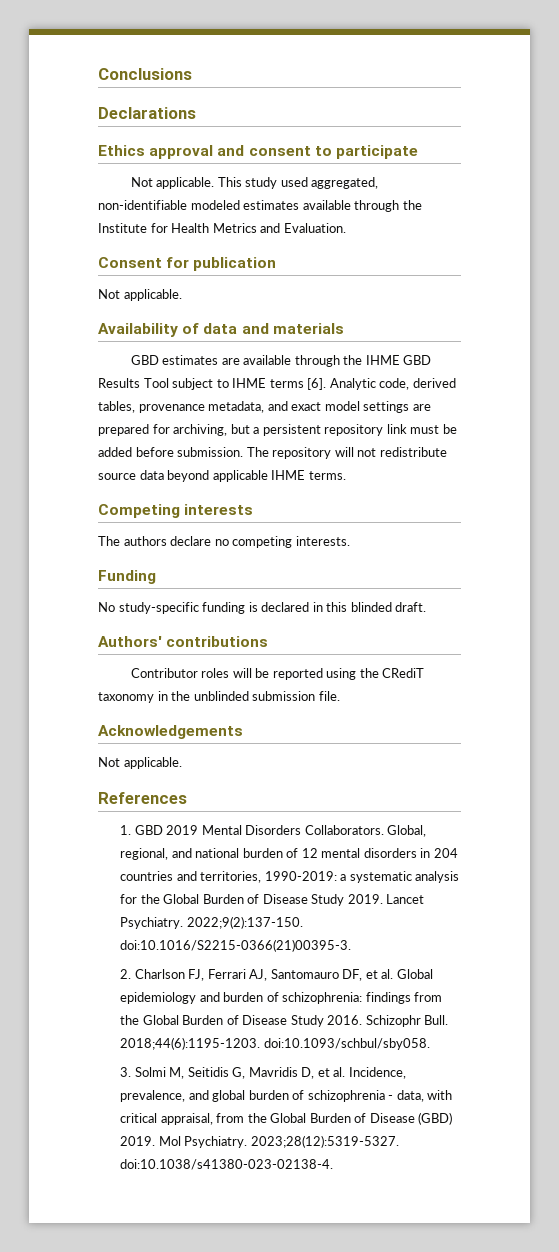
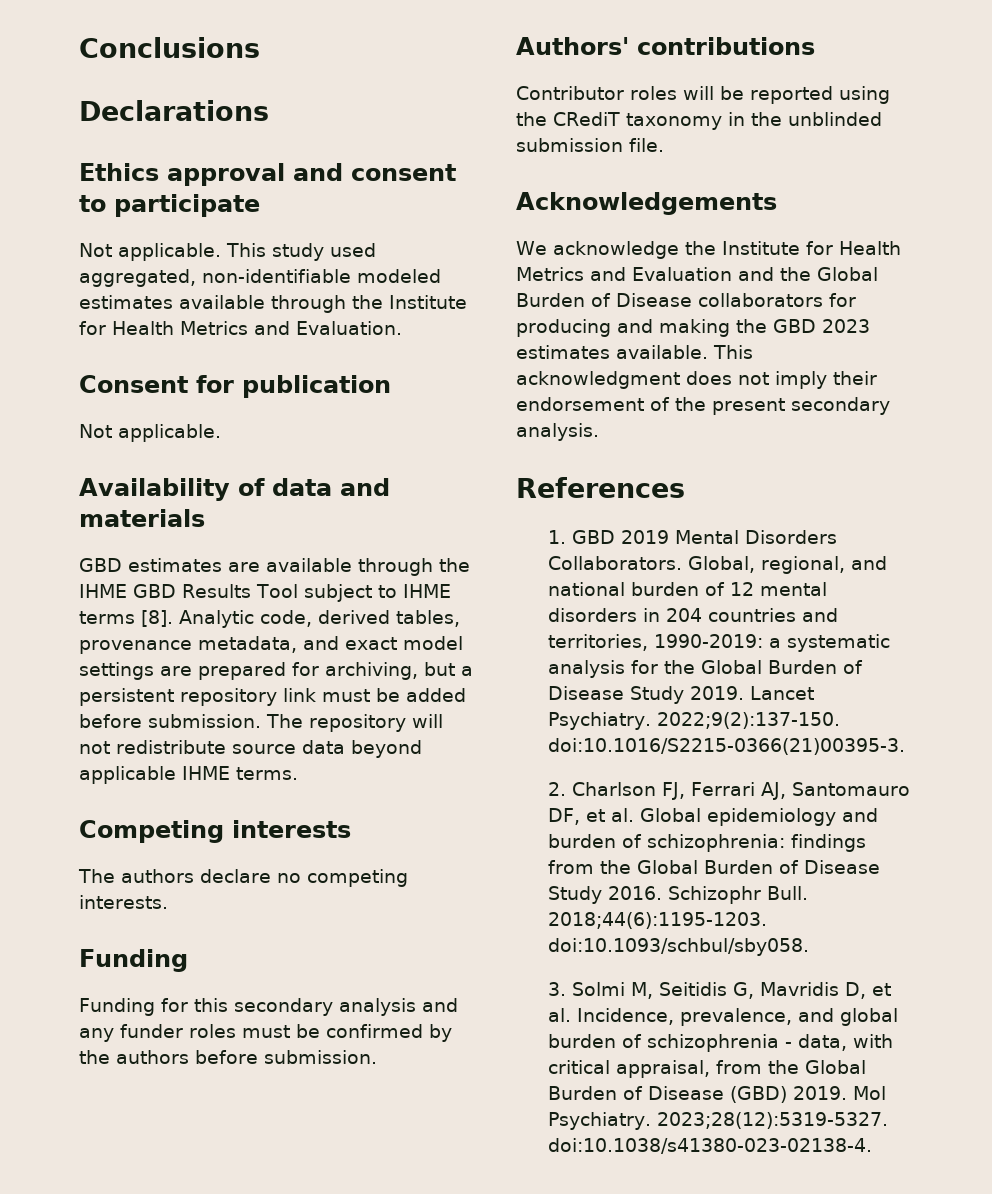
- GBD estimates are available through the IHME GBD Results Tool subject to IHME terms [6].
+ GBD estimates are available through the IHME GBD Results Tool subject to IHME terms [8].
- No study-specific funding is declared in this blinded draft.
+ Funding for this secondary analysis and any funder roles must be confirmed by the authors before submission.
  Acknowledgements
- Not applicable.
+ We acknowledge the Institute for Health Metrics and Evaluation and the Global Burden of Disease collaborators for producing and making the GBD 2023 estimates available. This acknowledgment does not imply their endorsement of the present secondary analysis.

